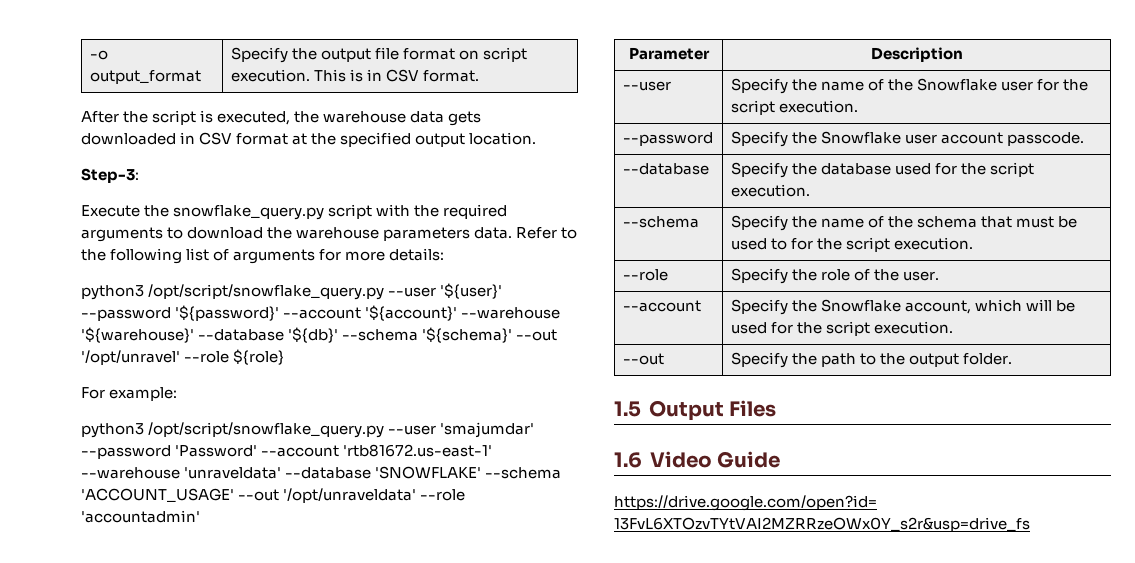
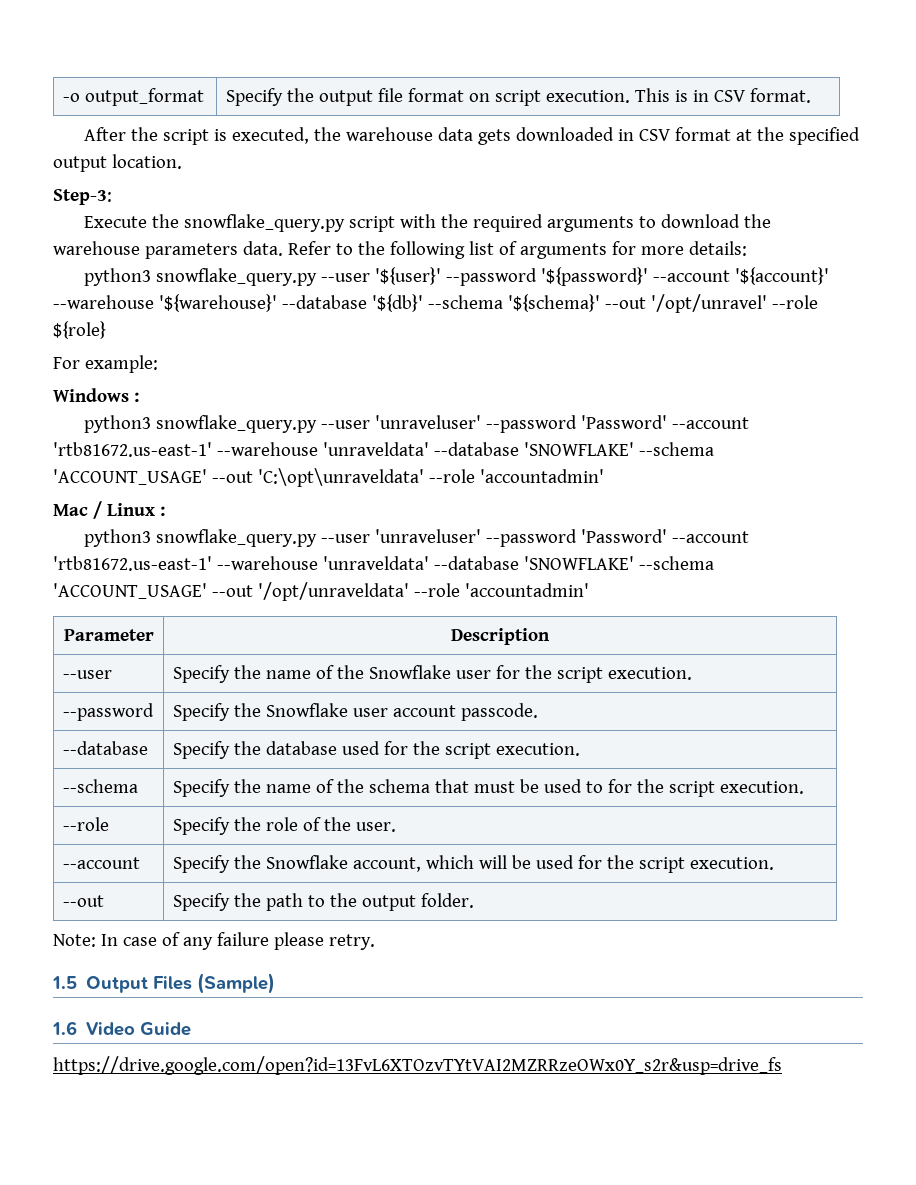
- python3 /opt/script/snowflake_query.py --user '${user}' --password '${password}' --account '${account}' --warehouse '${warehouse}' --database '${db}' --schema '${schema}' --out '/opt/unravel' --role ${role}
+ python3 snowflake_query.py --user '${user}' --password '${password}' --account '${account}' --warehouse '${warehouse}' --database '${db}' --schema '${schema}' --out '/opt/unravel' --role ${role}
- python3 /opt/script/snowflake_query.py --user 'smajumdar' --password 'Password' --account 'rtb81672.us-east-1' --warehouse 'unraveldata' --database 'SNOWFLAKE' --schema 'ACCOUNT_USAGE' --out '/opt/unraveldata' --role 'accountadmin'
+ Windows :
+ python3 snowflake_query.py --user 'unraveluser' --password 'Password' --account 'rtb81672.us-east-1' --warehouse 'unraveldata' --database 'SNOWFLAKE' --schema 'ACCOUNT_USAGE' --out 'C:\opt\unraveldata' --role 'accountadmin'
+ Mac / Linux :
+ python3 snowflake_query.py --user 'unraveluser' --password 'Password' --account 'rtb81672.us-east-1' --warehouse 'unraveldata' --database 'SNOWFLAKE' --schema 'ACCOUNT_USAGE' --out '/opt/unraveldata' --role 'accountadmin'
+ Note: In case of any failure please retry.
- 1.5 Output Files
+ 1.5 Output Files (Sample)

